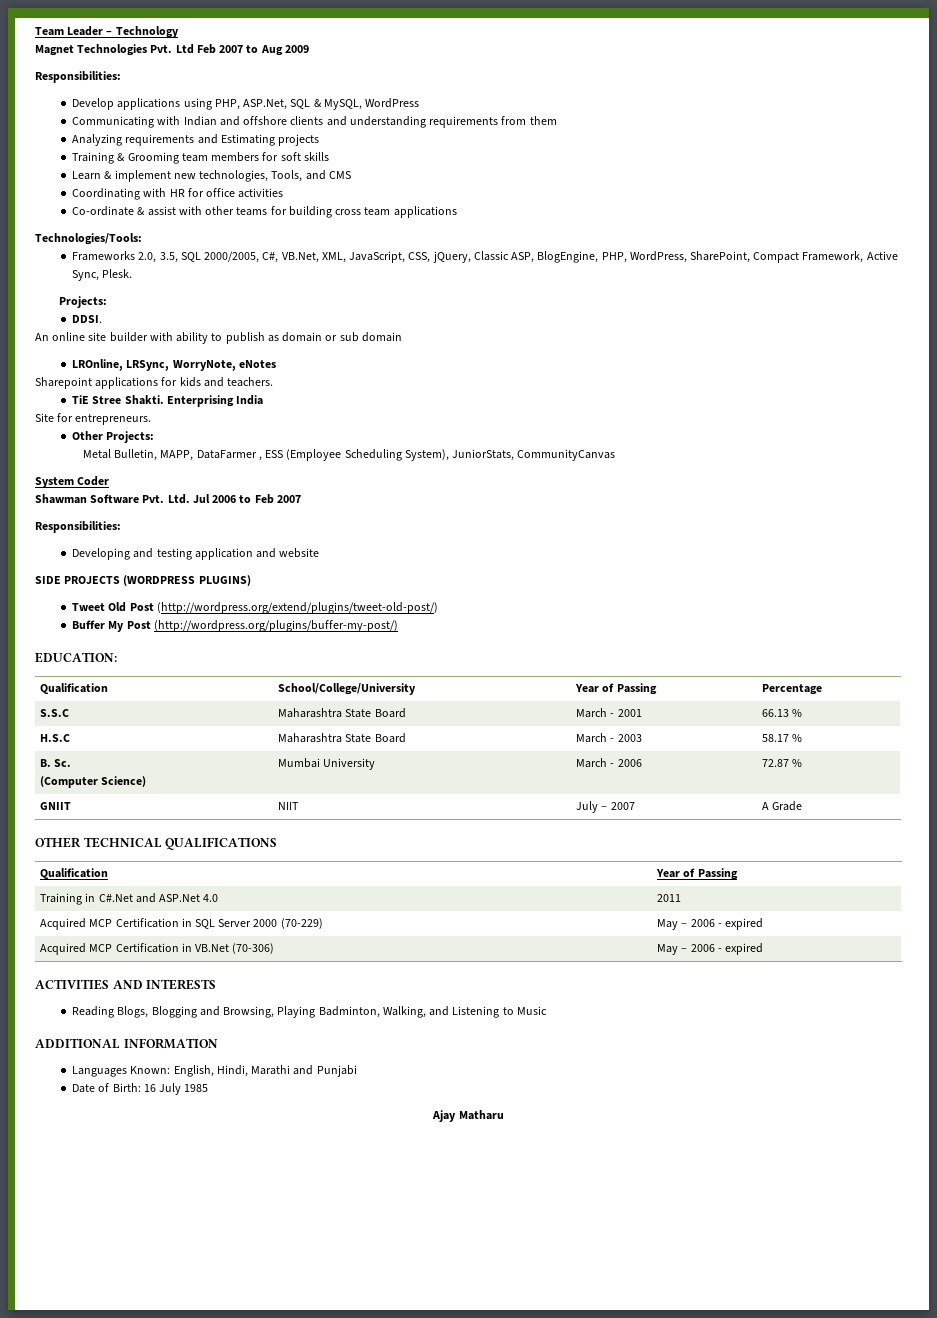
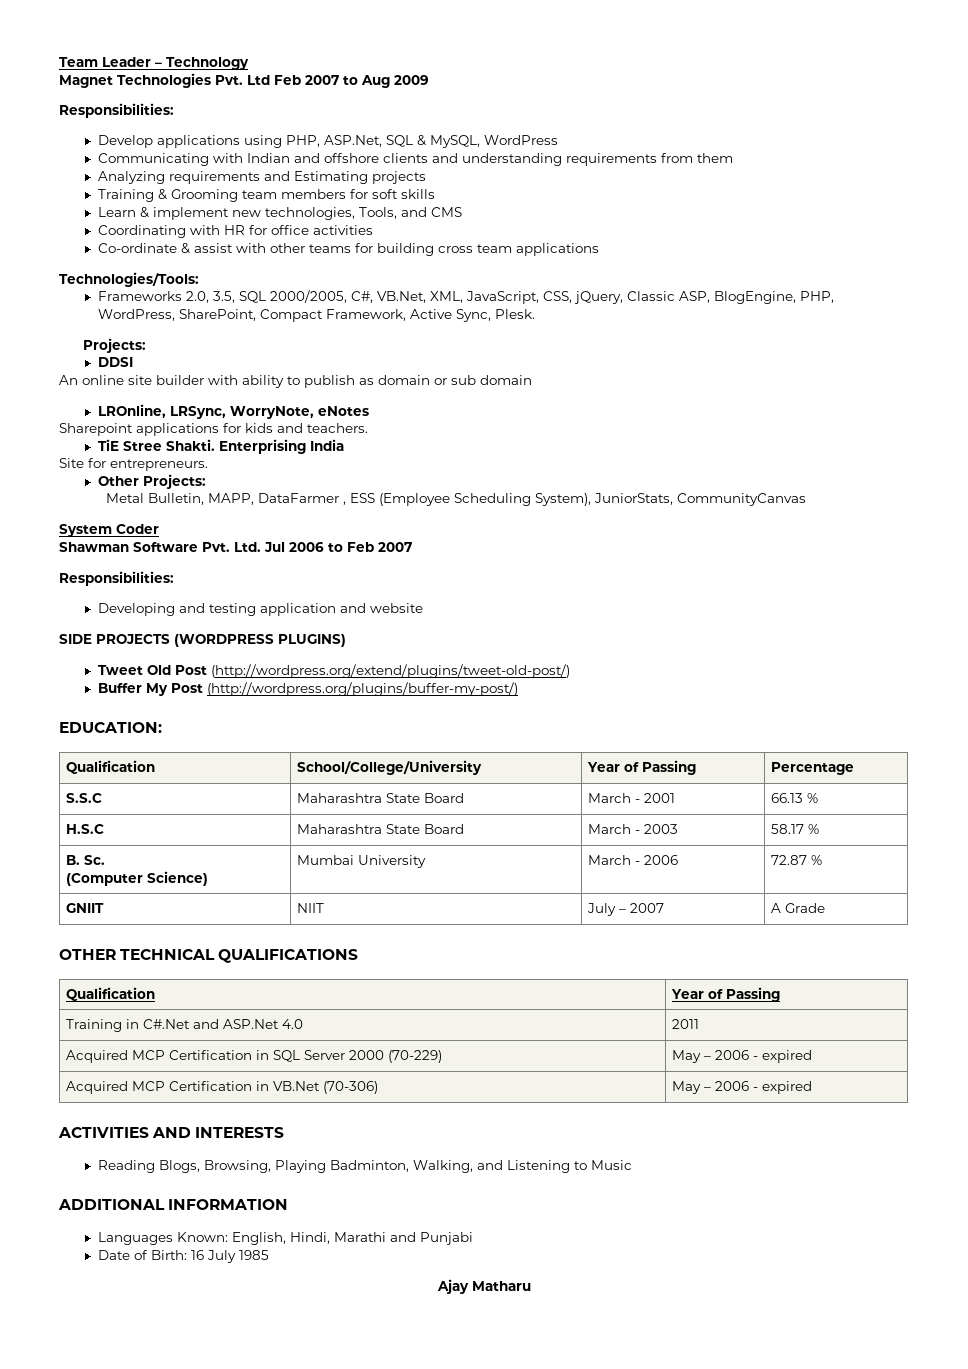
- DDSI.
+ DDSI
- Reading Blogs, Blogging and Browsing, Playing Badminton, Walking, and Listening to Music
+ Reading Blogs, Browsing, Playing Badminton, Walking, and Listening to Music

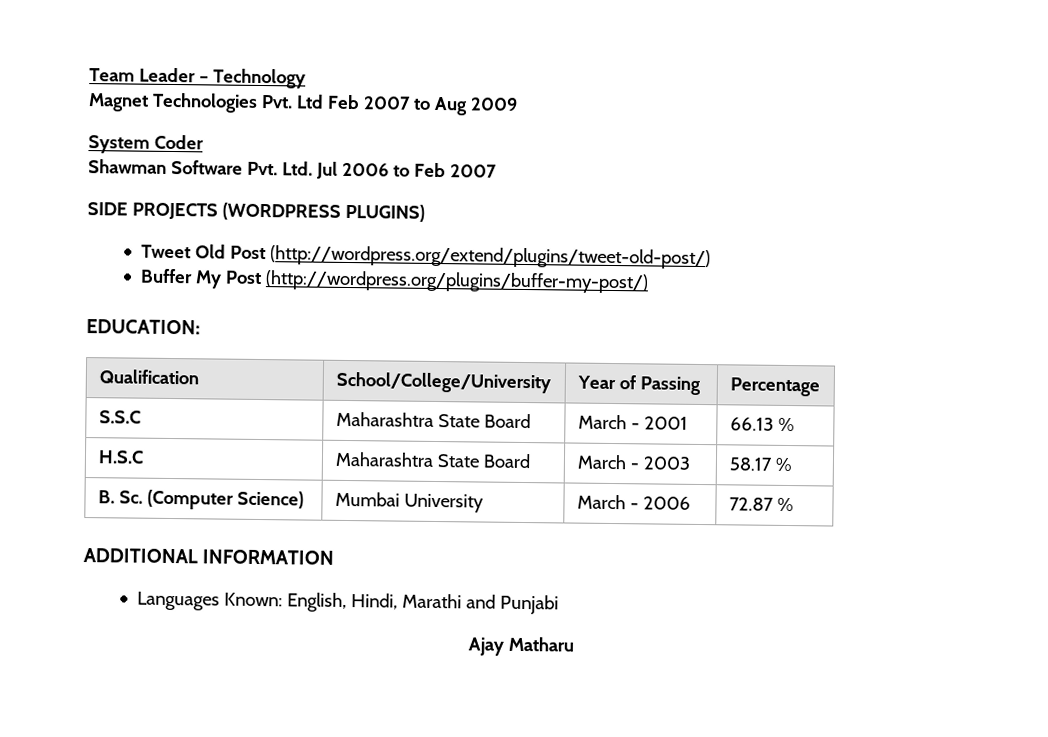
  Magnet Technologies Pvt. Ltd Feb 2007 to Aug 2009
- Responsibilities:
- Develop applications using PHP, ASP.Net, SQL & MySQL, WordPress
- Communicating with Indian and offshore clients and understanding requirements from them
- Analyzing requirements and Estimating projects
- Training & Grooming team members for soft skills
- Learn & implement new technologies, Tools, and CMS
- Coordinating with HR for office activities
- Co-ordinate & assist with other teams for building cross team applications
- Technologies/Tools:
- Frameworks 2.0, 3.5, SQL 2000/2005, C#, VB.Net, XML, JavaScript, CSS, jQuery, Classic ASP, BlogEngine, PHP, WordPress, SharePoint, Compact Framework, Active Sync, Plesk.
- Projects:
- DDSI
- An online site builder with ability to publish as domain or sub domain
- LROnline, LRSync, WorryNote, eNotes
- Sharepoint applications for kids and teachers.
- TiE Stree Shakti. Enterprising India
- Site for entrepreneurs.
- Other Projects:
- Metal Bulletin, MAPP, DataFarmer , ESS (Employee Scheduling System), JuniorStats, CommunityCanvas
  Shawman Software Pvt. Ltd. Jul 2006 to Feb 2007
- Responsibilities:
- Developing and testing application and website
- B. Sc.
- (Computer Science) | Mumbai University | March - 2006 | 72.87 %
+ B. Sc. (Computer Science) | Mumbai University | March - 2006 | 72.87 %
- GNIIT | NIIT | July – 2007 | A Grade
- OTHER TECHNICAL QUALIFICATIONS
- Qualification | Year of Passing
- Training in C#.Net and ASP.Net 4.0 | 2011
- Acquired MCP Certification in SQL Server 2000 (70-229) | May – 2006 - expired
- Acquired MCP Certification in VB.Net (70-306) | May – 2006 - expired
- ACTIVITIES AND INTERESTS
- Reading Blogs, Browsing, Playing Badminton, Walking, and Listening to Music
- Date of Birth: 16 July 1985

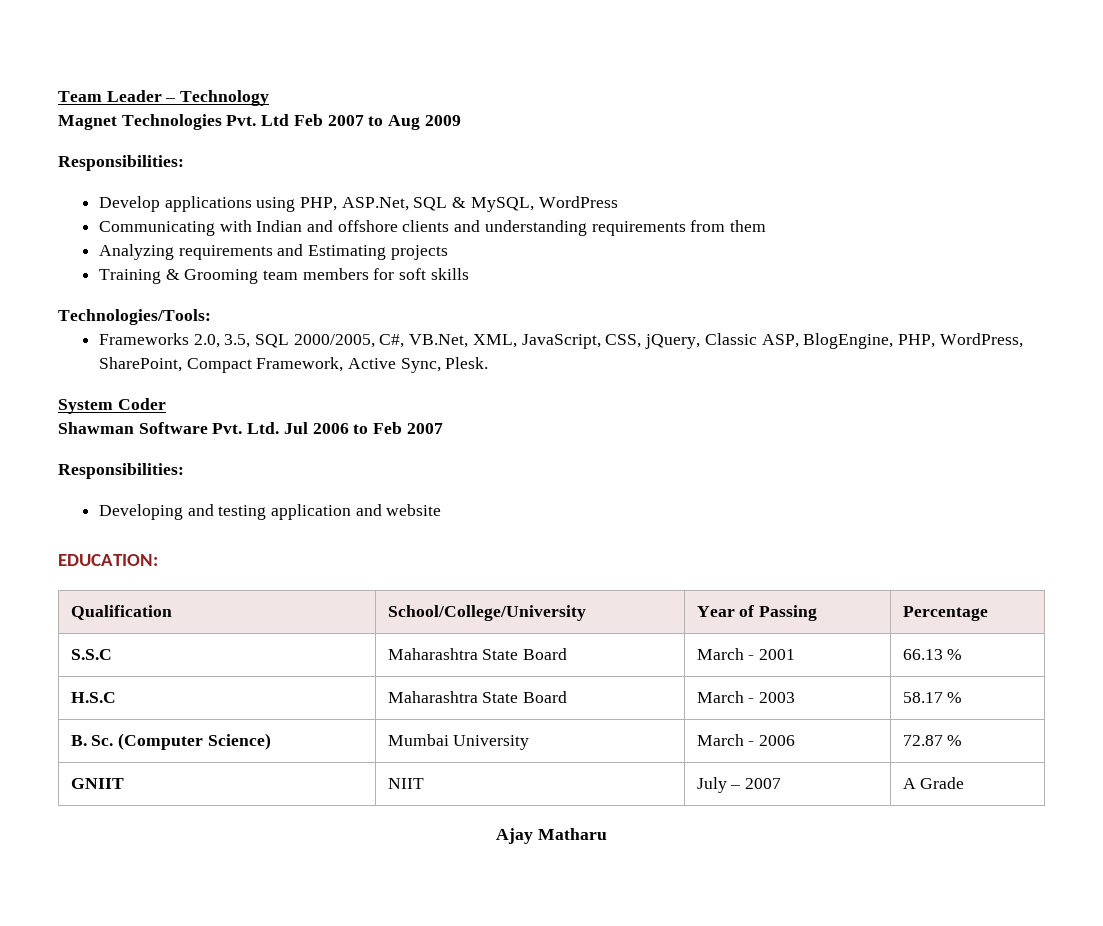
  Magnet Technologies Pvt. Ltd Feb 2007 to Aug 2009
+ Responsibilities:
+ Develop applications using PHP, ASP.Net, SQL & MySQL, WordPress
+ Communicating with Indian and offshore clients and understanding requirements from them
+ Analyzing requirements and Estimating projects
+ Training & Grooming team members for soft skills
+ Technologies/Tools:
+ Frameworks 2.0, 3.5, SQL 2000/2005, C#, VB.Net, XML, JavaScript, CSS, jQuery, Classic ASP, BlogEngine, PHP, WordPress, SharePoint, Compact Framework, Active Sync, Plesk.
  Shawman Software Pvt. Ltd. Jul 2006 to Feb 2007
- SIDE PROJECTS (WORDPRESS PLUGINS)
- Tweet Old Post (http://wordpress.org/extend/plugins/tweet-old-post/)
- Buffer My Post (http://wordpress.org/plugins/buffer-my-post/)
+ Responsibilities:
+ Developing and testing application and website
- ADDITIONAL INFORMATION
- Languages Known: English, Hindi, Marathi and Punjabi
+ GNIIT | NIIT | July – 2007 | A Grade

